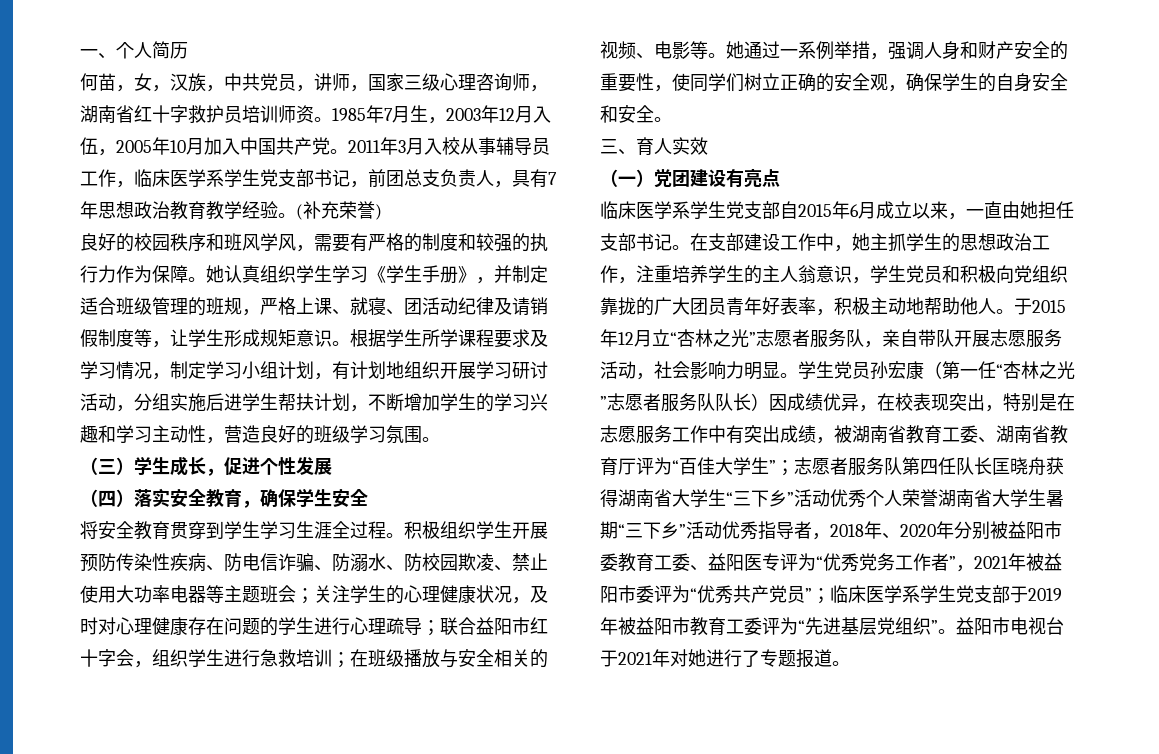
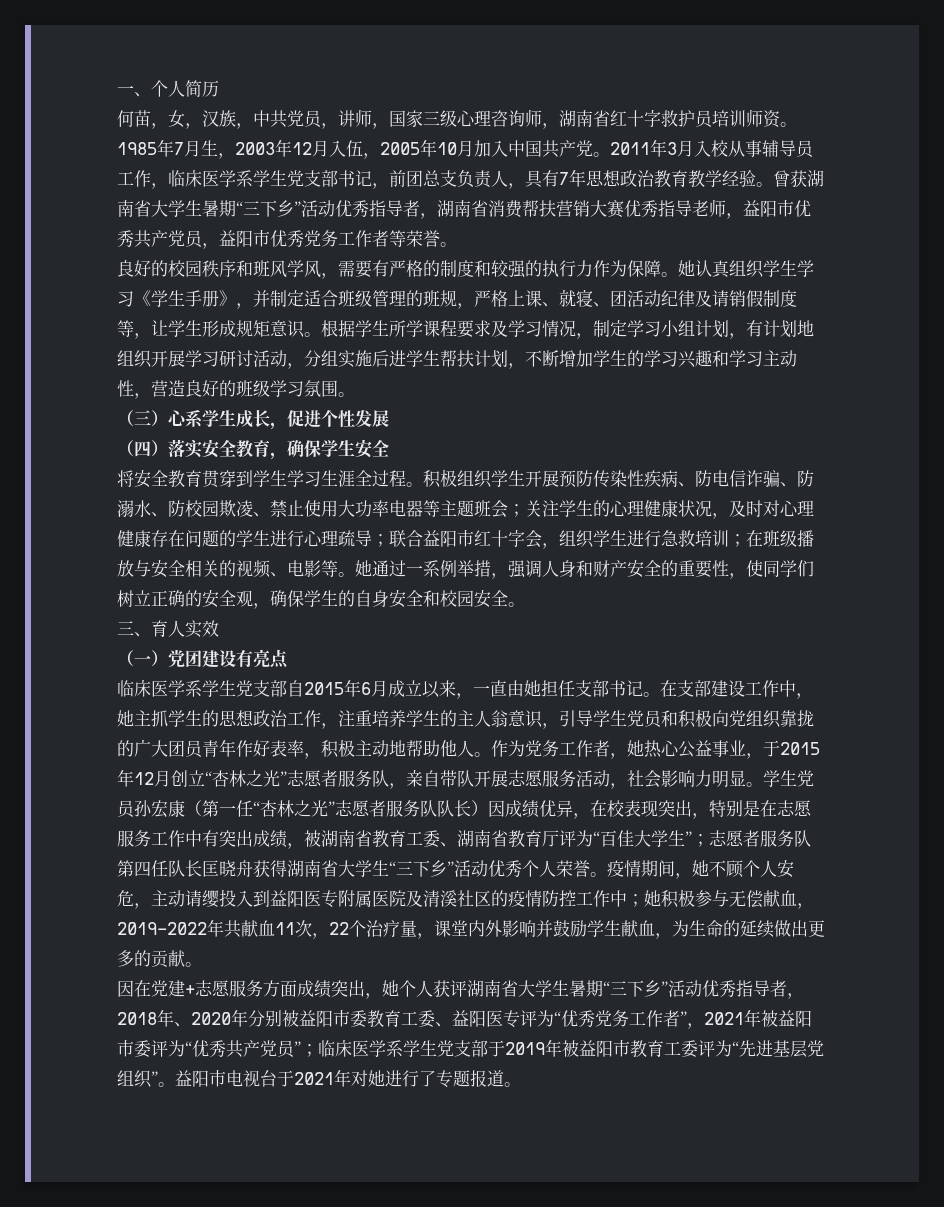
- (补充荣誉)
+ 曾获湖南省大学生暑期“三下乡”活动优秀指导者，湖南省消费帮扶营销大赛优秀指导老师，益阳市优秀共产党员，益阳市优秀党务工作者等荣誉。
- （三）学生成长，促进个性发展
+ （三）心系学生成长，促进个性发展
- 她通过一系例举措，强调人身和财产安全的重要性，使同学们树立正确的安全观，确保学生的自身安全和安全。
+ 她通过一系例举措，强调人身和财产安全的重要性，使同学们树立正确的安全观，确保学生的自身安全和校园安全。
- 在支部建设工作中，她主抓学生的思想政治工作，注重培养学生的主人翁意识，学生党员和积极向党组织靠拢的广大团员青年好表率，积极主动地帮助他人。
+ 在支部建设工作中，她主抓学生的思想政治工作，注重培养学生的主人翁意识，引导学生党员和积极向党组织靠拢的广大团员青年作好表率，积极主动地帮助他人。
- 于2015年12月立“杏林之光”志愿者服务队，亲自带队开展志愿服务活动，社会影响力明显。
+ 作为党务工作者，她热心公益事业，于2015年12月创立“杏林之光”志愿者服务队，亲自带队开展志愿服务活动，社会影响力明显。
- 志愿者服务队第四任队长匡晓舟获得湖南省大学生“三下乡”活动优秀个人荣誉湖南省大学生暑期“三下乡”活动优秀指导者，2018年、2020年分别被益阳市委教育工委、益阳医专评为“优秀党务工作者”，2021年被益阳市委评为“优秀共产党员”；
+ 志愿者服务队第四任队长匡晓舟获得湖南省大学生“三下乡”活动优秀个人荣誉。疫情期间，她不顾个人安危，主动请缨投入到益阳医专附属医院及清溪社区的疫情防控工作中；她积极参与无偿献血，2019-2022年共献血11次，22个治疗量，课堂内外影响并鼓励学生献血，为生命的延续做出更多的贡献。
+ 因在党建+志愿服务方面成绩突出，她个人获评湖南省大学生暑期“三下乡”活动优秀指导者，2018年、2020年分别被益阳市委教育工委、益阳医专评为“优秀党务工作者”，2021年被益阳市委评为“优秀共产党员”；

